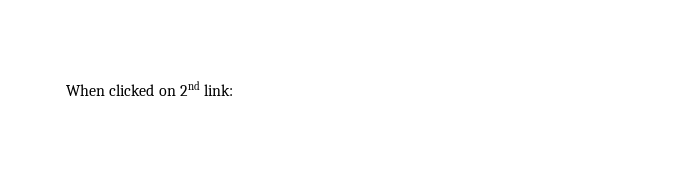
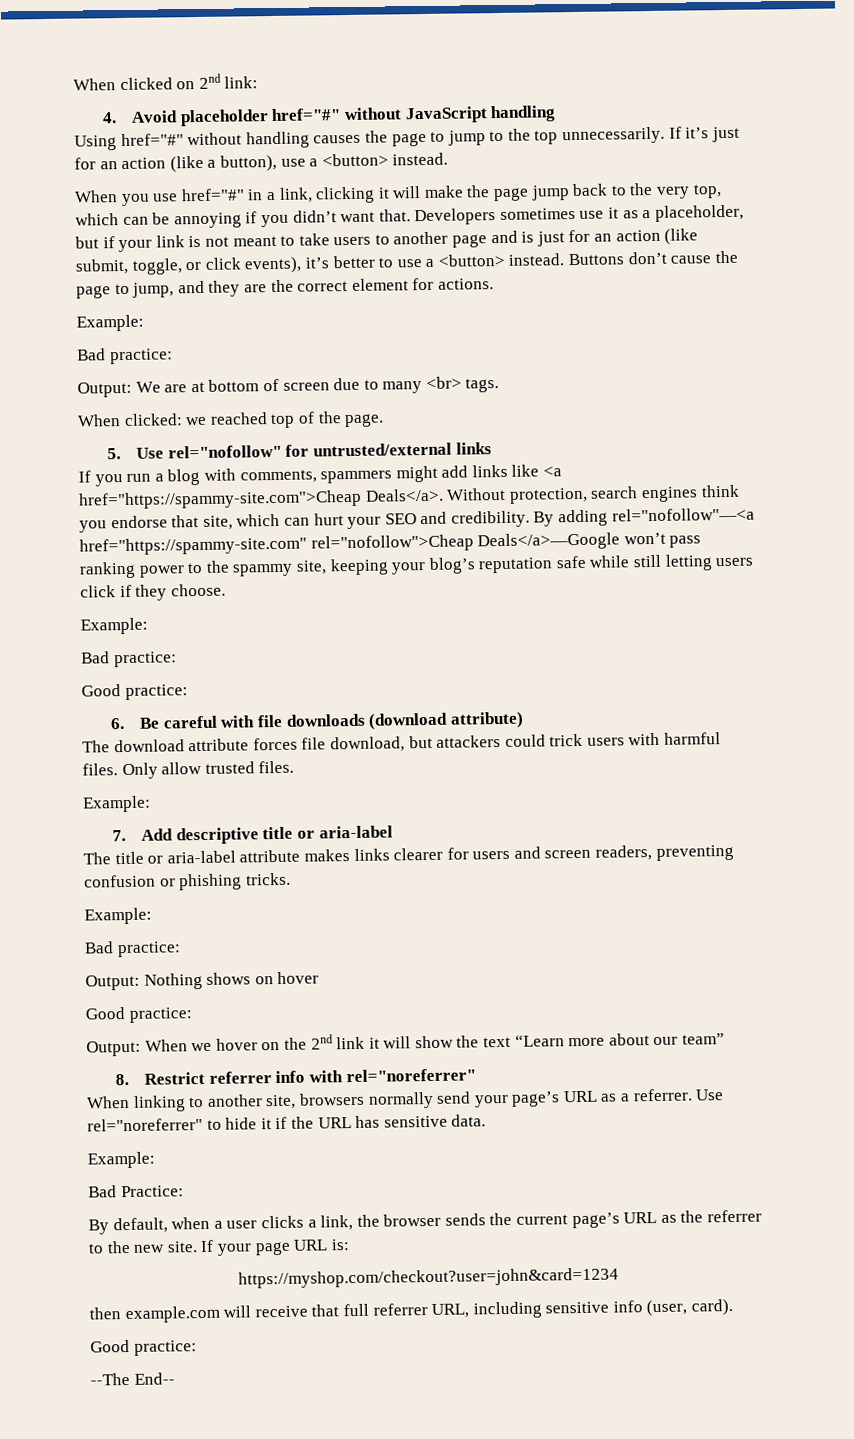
+ 4. Avoid placeholder href="#" without JavaScript handling
+ Using href="#" without handling causes the page to jump to the top unnecessarily. If it’s just for an action (like a button), use a <button> instead.
+ When you use href="#" in a link, clicking it will make the page jump back to the very top, which can be annoying if you didn’t want that. Developers sometimes use it as a placeholder, but if your link is not meant to take users to another page and is just for an action (like submit, toggle, or click events), it’s better to use a <button> instead. Buttons don’t cause the page to jump, and they are the correct element for actions.
+ Example:
+ Bad practice:
+ Output: We are at bottom of screen due to many <br> tags.
+ When clicked: we reached top of the page.
+ 5. Use rel="nofollow" for untrusted/external links
+ If you run a blog with comments, spammers might add links like <a href="https://spammy-site.com">Cheap Deals</a>. Without protection, search engines think you endorse that site, which can hurt your SEO and credibility. By adding rel="nofollow"—<a href="https://spammy-site.com" rel="nofollow">Cheap Deals</a>—Google won’t pass ranking power to the spammy site, keeping your blog’s reputation safe while still letting users click if they choose.
+ Example:
+ Bad practice:
+ Good practice:
+ 6. Be careful with file downloads (download attribute)
+ The download attribute forces file download, but attackers could trick users with harmful files. Only allow trusted files.
+ Example:
+ 7. Add descriptive title or aria-label
+ The title or aria-label attribute makes links clearer for users and screen readers, preventing confusion or phishing tricks.
+ Example:
+ Bad practice:
+ Output: Nothing shows on hover
+ Good practice:
+ Output: When we hover on the 2nd link it will show the text “Learn more about our team”
+ 8. Restrict referrer info with rel="noreferrer"
+ When linking to another site, browsers normally send your page’s URL as a referrer. Use rel="noreferrer" to hide it if the URL has sensitive data.
+ Example:
+ Bad Practice:
+ By default, when a user clicks a link, the browser sends the current page’s URL as the referrer to the new site. If your page URL is:
+ https://myshop.com/checkout?user=john&card=1234
+ then example.com will receive that full referrer URL, including sensitive info (user, card).
+ Good practice:
+ --The End--

